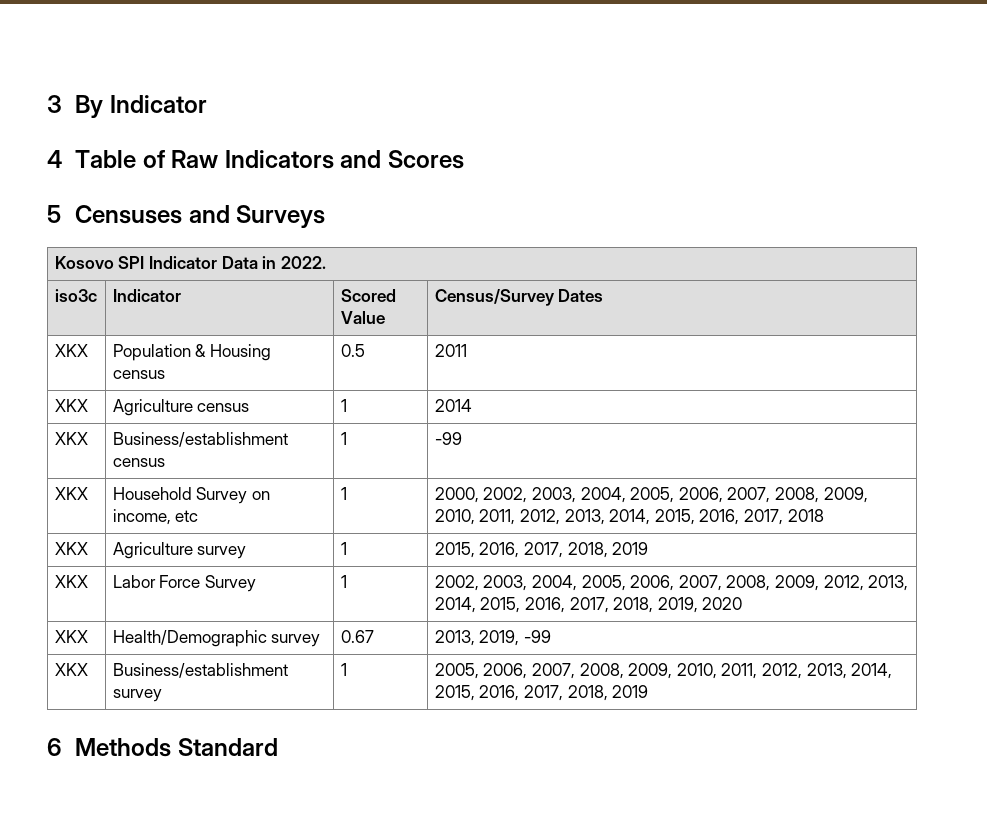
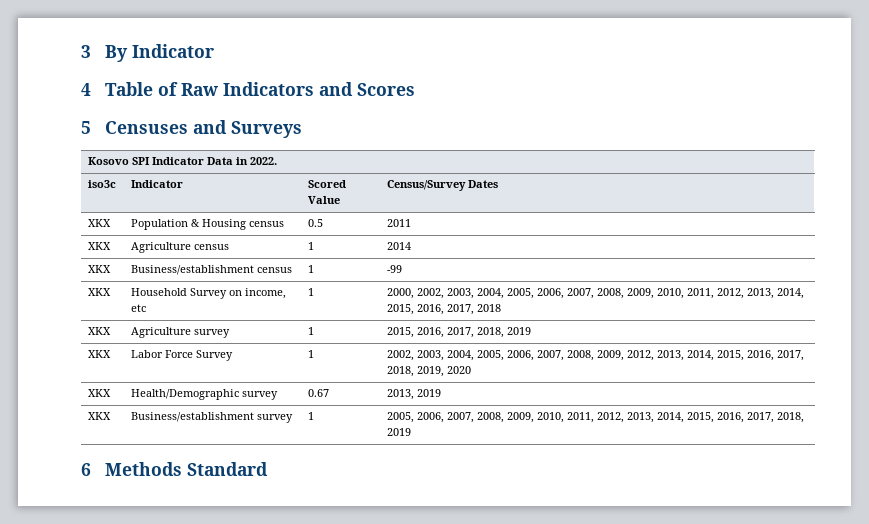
- XKX | Health/Demographic survey | 0.67 | 2013, 2019, -99
+ XKX | Health/Demographic survey | 0.67 | 2013, 2019

